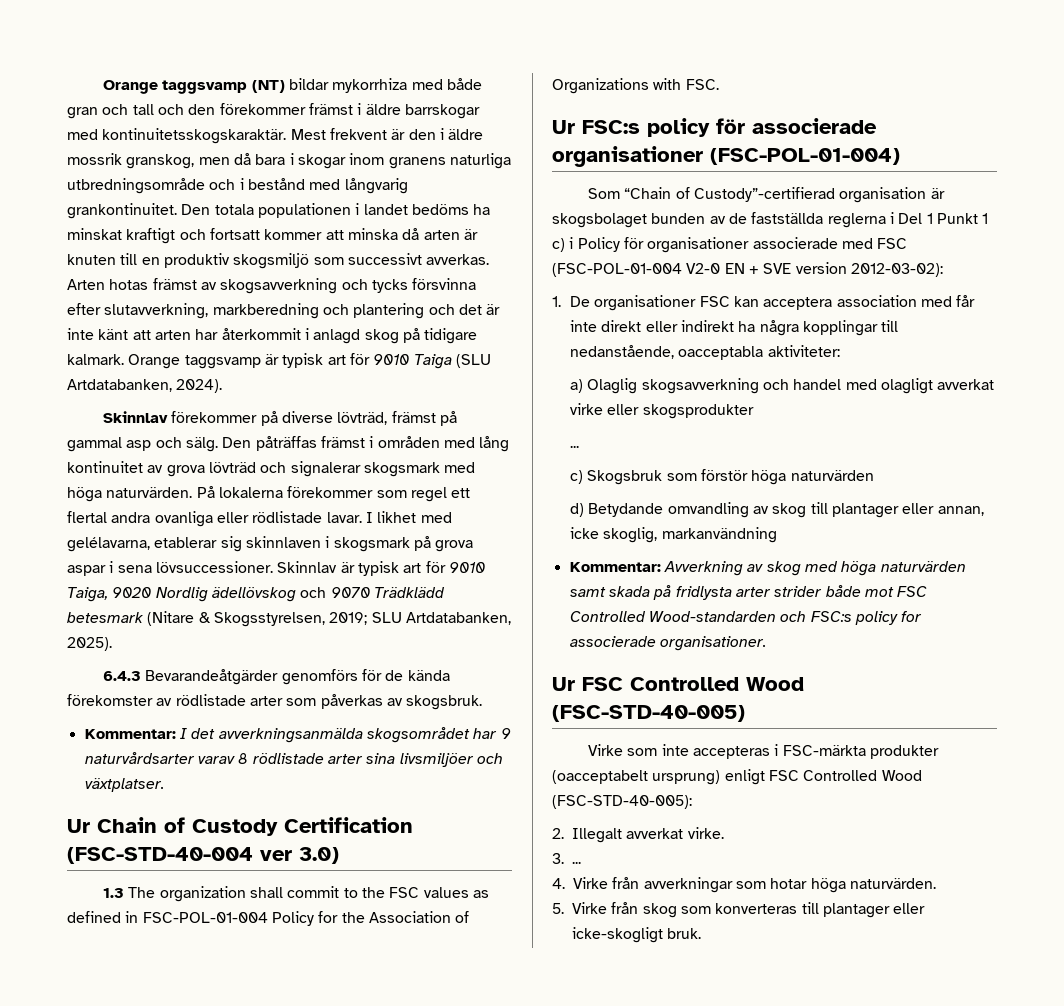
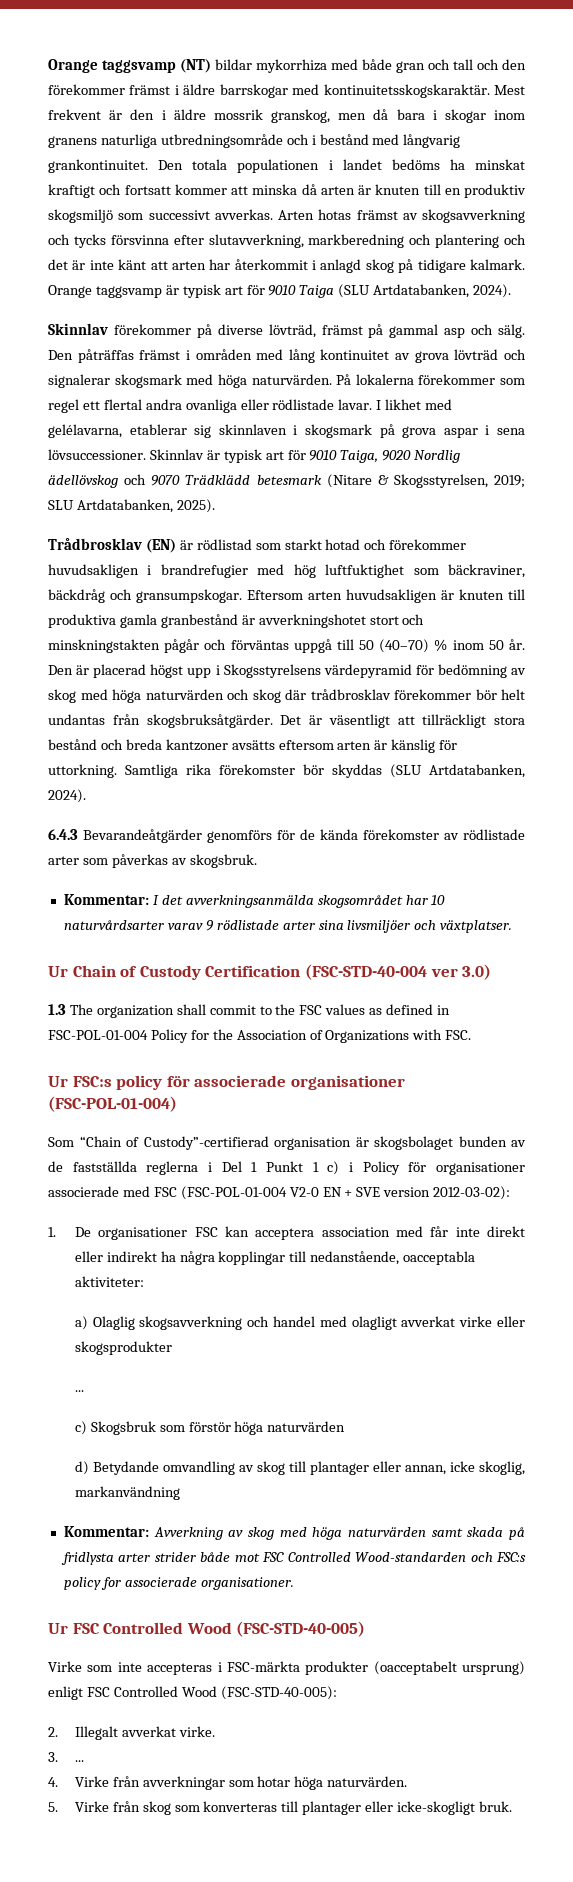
+ Trådbrosklav (EN) är rödlistad som starkt hotad och förekommer huvudsakligen i brandrefugier med hög luftfuktighet som bäckraviner, bäckdråg och gransumpskogar. Eftersom arten huvudsakligen är knuten till produktiva gamla granbestånd är avverkningshotet stort och minskningstakten pågår och förväntas uppgå till 50 (40–70) % inom 50 år. Den är placerad högst upp i Skogsstyrelsens värdepyramid för bedömning av skog med höga naturvärden och skog där trådbrosklav förekommer bör helt undantas från skogsbruksåtgärder. Det är väsentligt att tillräckligt stora bestånd och breda kantzoner avsätts eftersom arten är känslig för uttorkning. Samtliga rika förekomster bör skyddas (SLU Artdatabanken, 2024).
- Kommentar: I det avverkningsanmälda skogsområdet har 9 naturvårdsarter varav 8 rödlistade arter sina livsmiljöer och växtplatser.
+ Kommentar: I det avverkningsanmälda skogsområdet har 10 naturvårdsarter varav 9 rödlistade arter sina livsmiljöer och växtplatser.

